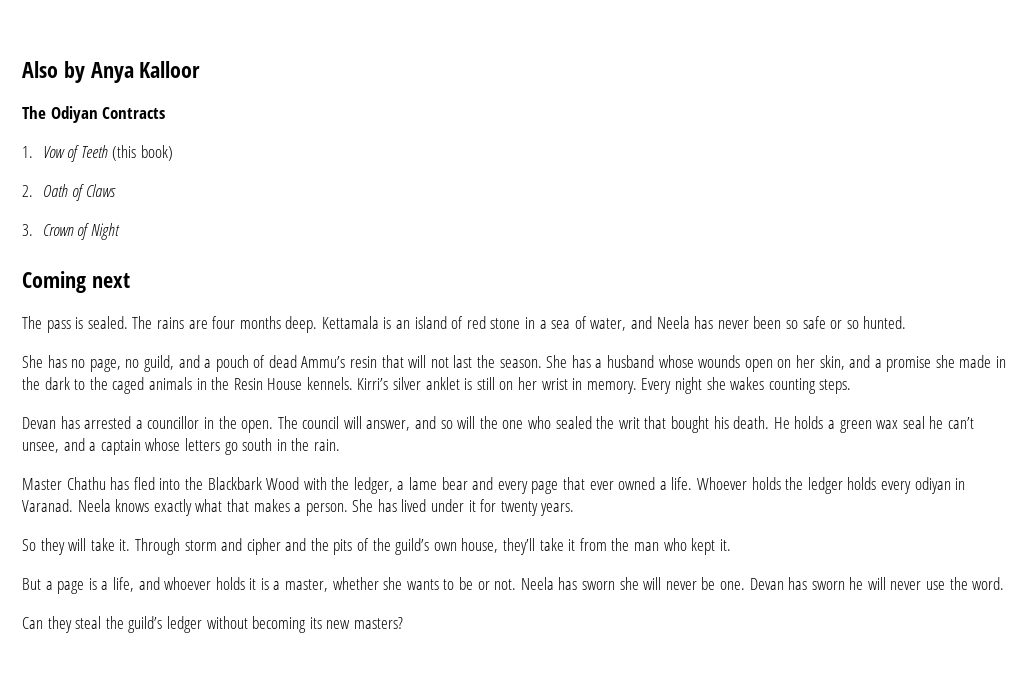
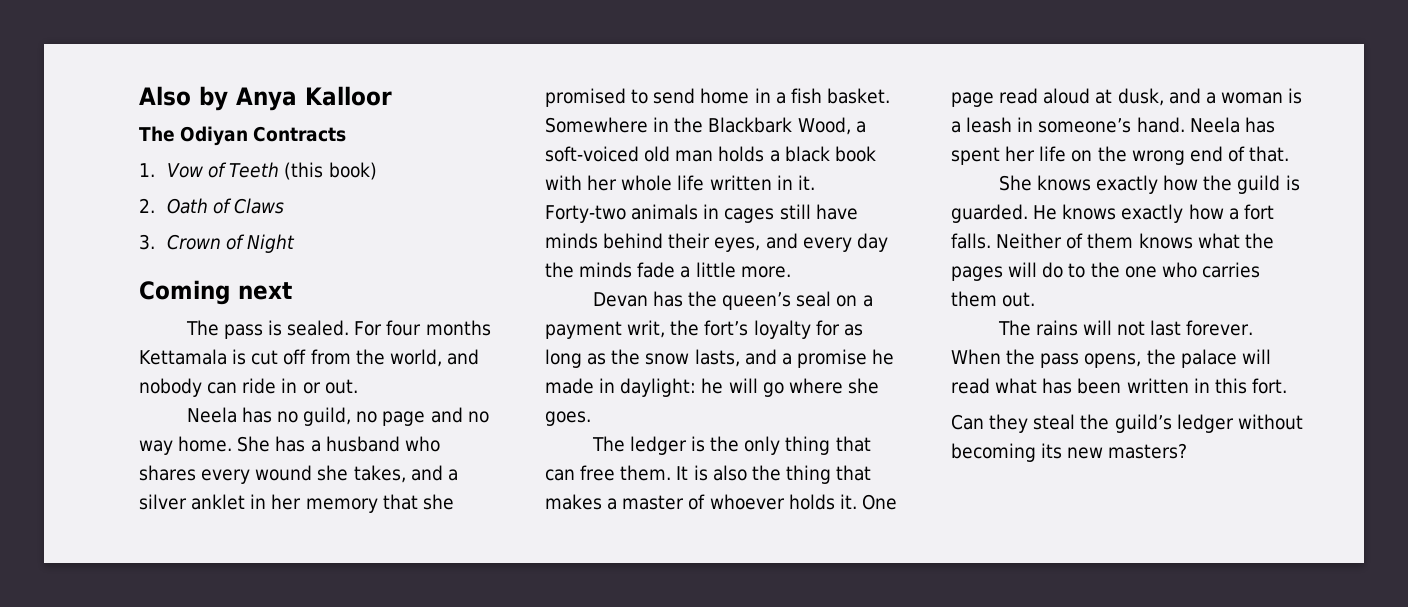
- The rains are four months deep. Kettamala is an island of red stone in a sea of water, and Neela has never been so safe or so hunted.
- She has no page, no guild, and a pouch of dead Ammu’s resin that will not last the season. She has a husband whose wounds open on her skin, and a promise she made in the dark to the caged animals in the Resin House kennels. Kirri’s silver anklet is still on her wrist in memory. Every night she wakes counting steps.
- Devan has arrested a councillor in the open. The council will answer, and so will the one who sealed the writ that bought his death. He holds a green wax seal he can’t unsee, and a captain whose letters go south in the rain.
- Master Chathu has fled into the Blackbark Wood with the ledger, a lame bear and every page that ever owned a life. Whoever holds the ledger holds every odiyan in Varanad. Neela knows exactly what that makes a person. She has lived under it for twenty years.
- So they will take it. Through storm and cipher and the pits of the guild’s own house, they’ll take it from the man who kept it.
- But a page is a life, and whoever holds it is a master, whether she wants to be or not. Neela has sworn she will never be one. Devan has sworn he will never use the word.
+ For four months Kettamala is cut off from the world, and nobody can ride in or out.
+ Neela has no guild, no page and no way home. She has a husband who shares every wound she takes, and a silver anklet in her memory that she promised to send home in a fish basket. Somewhere in the Blackbark Wood, a soft-voiced old man holds a black book with her whole life written in it. Forty-two animals in cages still have minds behind their eyes, and every day the minds fade a little more.
+ Devan has the queen’s seal on a payment writ, the fort’s loyalty for as long as the snow lasts, and a promise he made in daylight: he will go where she goes.
+ The ledger is the only thing that can free them. It is also the thing that makes a master of whoever holds it. One page read aloud at dusk, and a woman is a leash in someone’s hand. Neela has spent her life on the wrong end of that.
+ She knows exactly how the guild is guarded. He knows exactly how a fort falls. Neither of them knows what the pages will do to the one who carries them out.
+ The rains will not last forever. When the pass opens, the palace will read what has been written in this fort.

